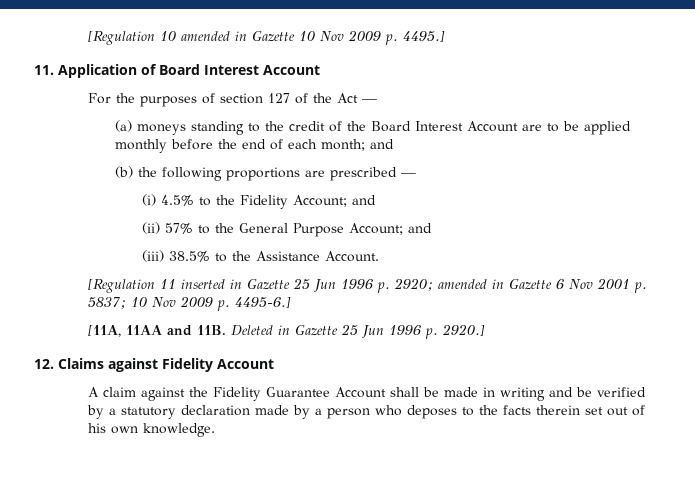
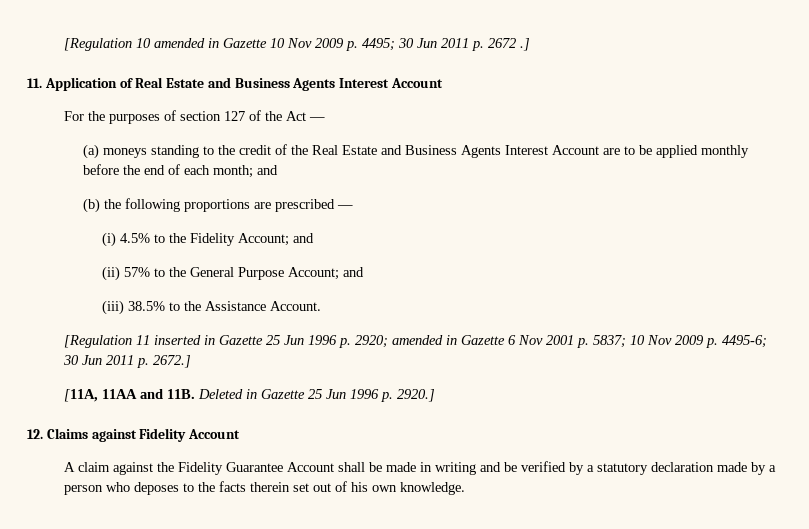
- [Regulation 10 amended in Gazette 10 Nov 2009 p. 4495.]
- 11. Application of Board Interest Account
+ [Regulation 10 amended in Gazette 10 Nov 2009 p. 4495; 30 Jun 2011 p. 2672 .]
+ 11. Application of Real Estate and Business Agents Interest Account
- (a) moneys standing to the credit of the Board Interest Account are to be applied monthly before the end of each month; and
+ (a) moneys standing to the credit of the Real Estate and Business Agents Interest Account are to be applied monthly before the end of each month; and
- [Regulation 11 inserted in Gazette 25 Jun 1996 p. 2920; amended in Gazette 6 Nov 2001 p. 5837; 10 Nov 2009 p. 4495-6.]
+ [Regulation 11 inserted in Gazette 25 Jun 1996 p. 2920; amended in Gazette 6 Nov 2001 p. 5837; 10 Nov 2009 p. 4495-6; 30 Jun 2011 p. 2672.]

